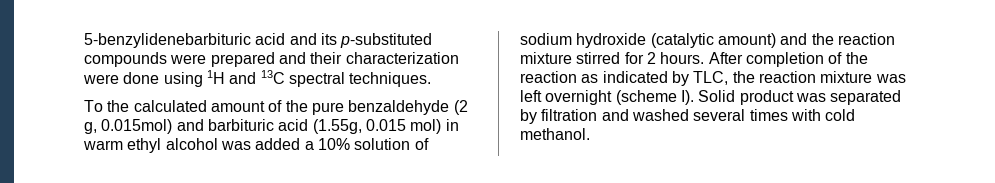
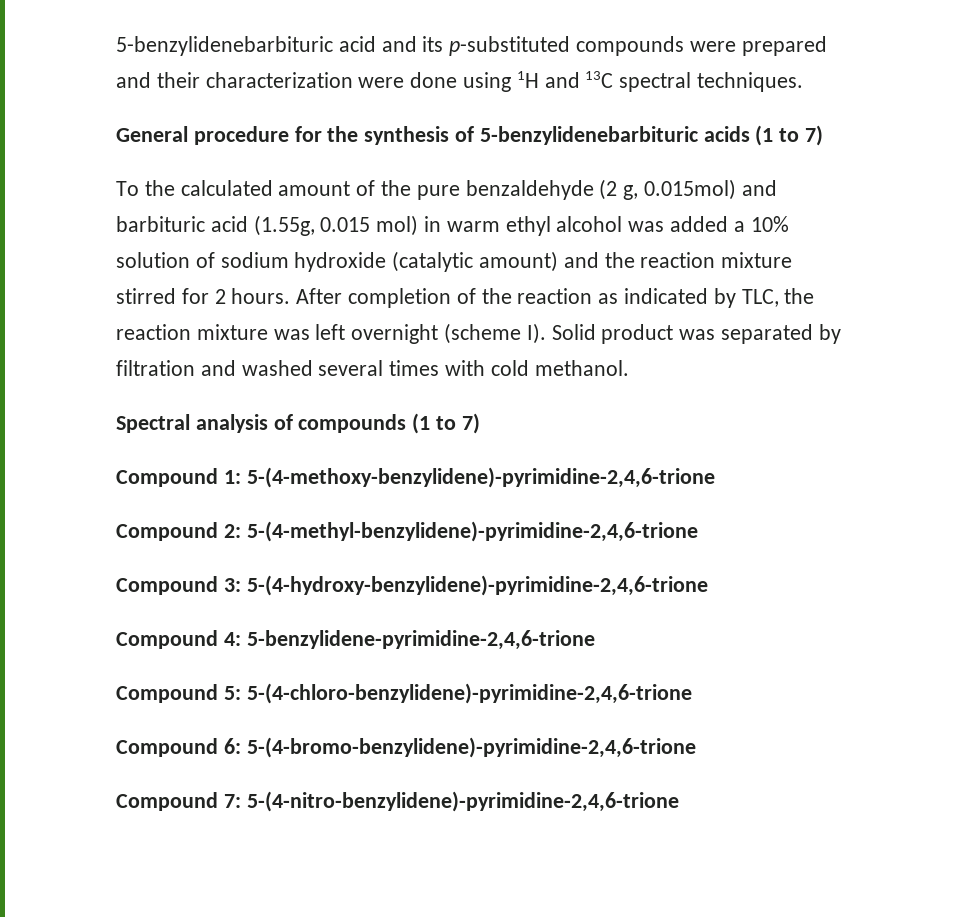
+ General procedure for the synthesis of 5-benzylidenebarbituric acids (1 to 7)
+ Spectral analysis of compounds (1 to 7)
+ Compound 1: 5-(4-methoxy-benzylidene)-pyrimidine-2,4,6-trione
+ Compound 2: 5-(4-methyl-benzylidene)-pyrimidine-2,4,6-trione
+ Compound 3: 5-(4-hydroxy-benzylidene)-pyrimidine-2,4,6-trione
+ Compound 4: 5-benzylidene-pyrimidine-2,4,6-trione
+ Compound 5: 5-(4-chloro-benzylidene)-pyrimidine-2,4,6-trione
+ Compound 6: 5-(4-bromo-benzylidene)-pyrimidine-2,4,6-trione
+ Compound 7: 5-(4-nitro-benzylidene)-pyrimidine-2,4,6-trione

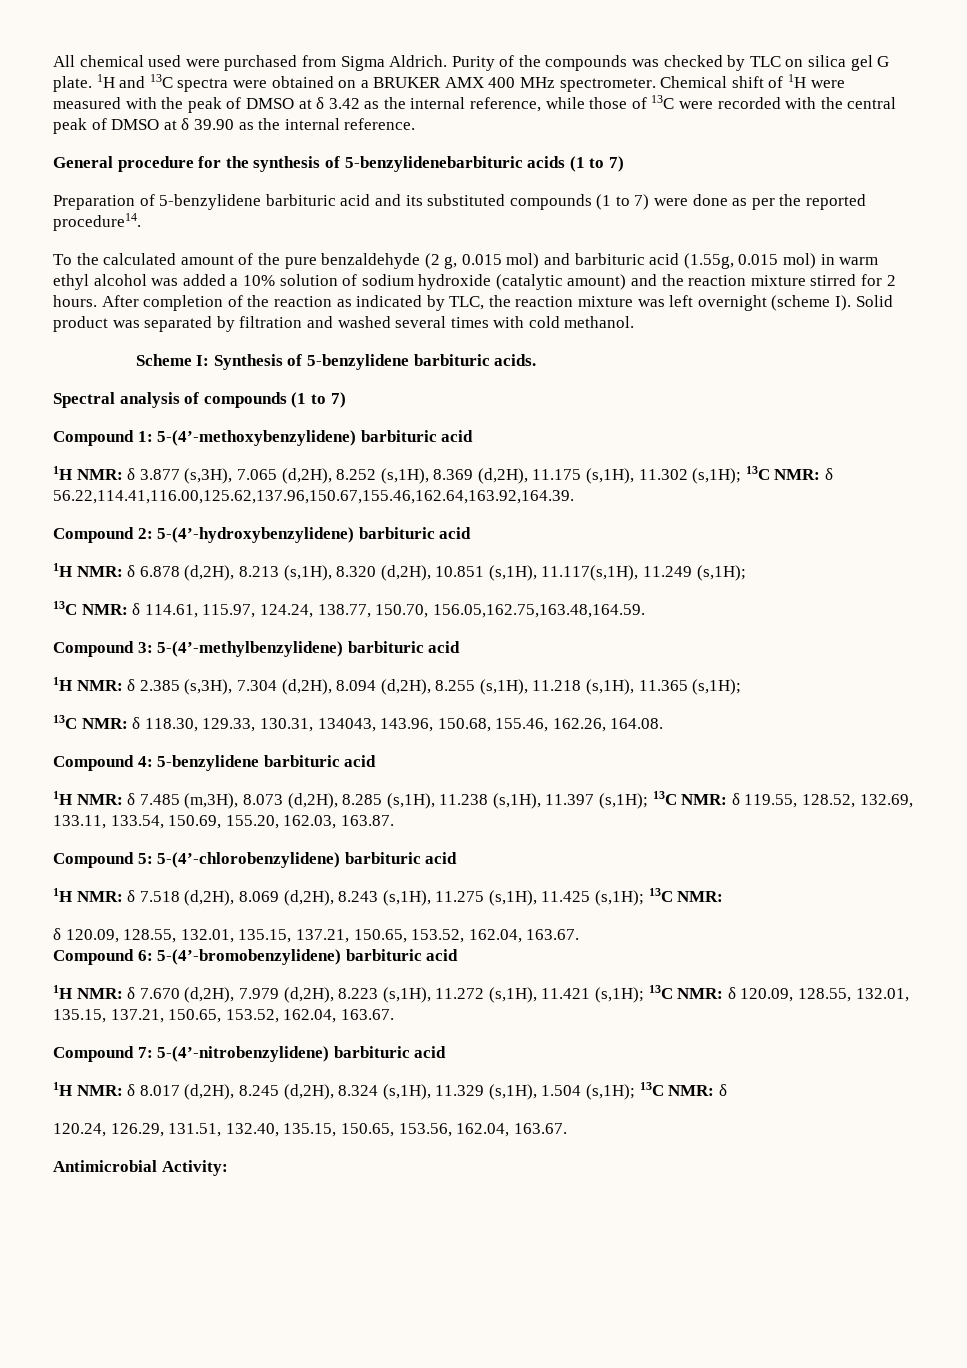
- 5-benzylidenebarbituric acid and its p-substituted compounds were prepared and their characterization were done using 1H and 13C spectral techniques.
+ All chemical used were purchased from Sigma Aldrich. Purity of the compounds was checked by TLC on silica gel G plate. 1H and 13C spectra were obtained on a BRUKER AMX 400 MHz spectrometer. Chemical shift of 1H were measured with the peak of DMSO at δ 3.42 as the internal reference, while those of 13C were recorded with the central peak of DMSO at δ 39.90 as the internal reference.
+ Preparation of 5-benzylidene barbituric acid and its substituted compounds (1 to 7) were done as per the reported procedure14.
- To the calculated amount of the pure benzaldehyde (2 g, 0.015mol) and barbituric acid (1.55g, 0.015 mol) in warm ethyl alcohol was added a 10% solution of sodium hydroxide (catalytic amount) and the reaction mixture stirred for 2 hours.
+ To the calculated amount of the pure benzaldehyde (2 g, 0.015 mol) and barbituric acid (1.55g, 0.015 mol) in warm ethyl alcohol was added a 10% solution of sodium hydroxide (catalytic amount) and the reaction mixture stirred for 2 hours.
+ Scheme I: Synthesis of 5-benzylidene barbituric acids.
- Compound 1: 5-(4-methoxy-benzylidene)-pyrimidine-2,4,6-trione
- Compound 2: 5-(4-methyl-benzylidene)-pyrimidine-2,4,6-trione
- Compound 3: 5-(4-hydroxy-benzylidene)-pyrimidine-2,4,6-trione
- Compound 4: 5-benzylidene-pyrimidine-2,4,6-trione
- Compound 5: 5-(4-chloro-benzylidene)-pyrimidine-2,4,6-trione
- Compound 6: 5-(4-bromo-benzylidene)-pyrimidine-2,4,6-trione
- Compound 7: 5-(4-nitro-benzylidene)-pyrimidine-2,4,6-trione
+ Compound 1: 5-(4’-methoxybenzylidene) barbituric acid
+ 1H NMR: δ 3.877 (s,3H), 7.065 (d,2H), 8.252 (s,1H), 8.369 (d,2H), 11.175 (s,1H), 11.302 (s,1H); 13C NMR: δ 56.22,114.41,116.00,125.62,137.96,150.67,155.46,162.64,163.92,164.39.
+ Compound 2: 5-(4’-hydroxybenzylidene) barbituric acid
+ 1H NMR: δ 6.878 (d,2H), 8.213 (s,1H), 8.320 (d,2H), 10.851 (s,1H), 11.117(s,1H), 11.249 (s,1H);
+ 13C NMR: δ 114.61, 115.97, 124.24, 138.77, 150.70, 156.05,162.75,163.48,164.59.
+ Compound 3: 5-(4’-methylbenzylidene) barbituric acid
+ 1H NMR: δ 2.385 (s,3H), 7.304 (d,2H), 8.094 (d,2H), 8.255 (s,1H), 11.218 (s,1H), 11.365 (s,1H);
+ 13C NMR: δ 118.30, 129.33, 130.31, 134043, 143.96, 150.68, 155.46, 162.26, 164.08.
+ Compound 4: 5-benzylidene barbituric acid
+ 1H NMR: δ 7.485 (m,3H), 8.073 (d,2H), 8.285 (s,1H), 11.238 (s,1H), 11.397 (s,1H); 13C NMR: δ 119.55, 128.52, 132.69, 133.11, 133.54, 150.69, 155.20, 162.03, 163.87.
+ Compound 5: 5-(4’-chlorobenzylidene) barbituric acid
+ 1H NMR: δ 7.518 (d,2H), 8.069 (d,2H), 8.243 (s,1H), 11.275 (s,1H), 11.425 (s,1H); 13C NMR:
+ δ 120.09, 128.55, 132.01, 135.15, 137.21, 150.65, 153.52, 162.04, 163.67.
+ Compound 6: 5-(4’-bromobenzylidene) barbituric acid
+ 1H NMR: δ 7.670 (d,2H), 7.979 (d,2H), 8.223 (s,1H), 11.272 (s,1H), 11.421 (s,1H); 13C NMR: δ 120.09, 128.55, 132.01, 135.15, 137.21, 150.65, 153.52, 162.04, 163.67.
+ Compound 7: 5-(4’-nitrobenzylidene) barbituric acid
+ 1H NMR: δ 8.017 (d,2H), 8.245 (d,2H), 8.324 (s,1H), 11.329 (s,1H), 1.504 (s,1H); 13C NMR: δ
+ 120.24, 126.29, 131.51, 132.40, 135.15, 150.65, 153.56, 162.04, 163.67.
+ Antimicrobial Activity:

